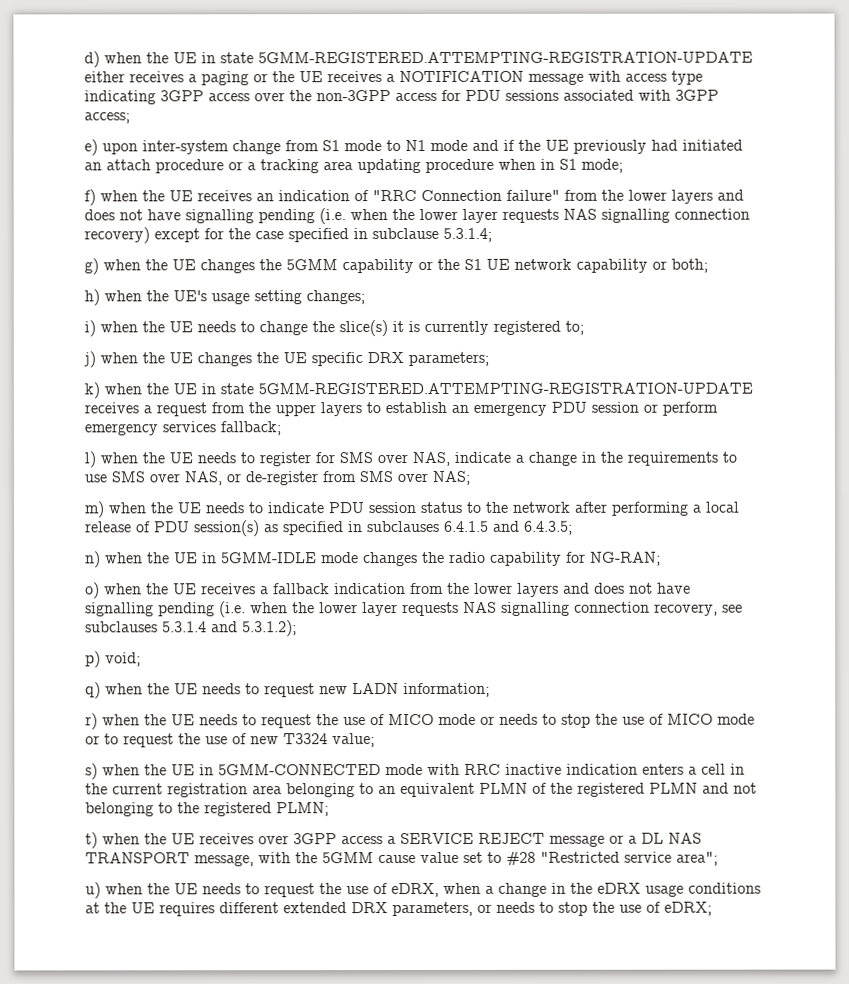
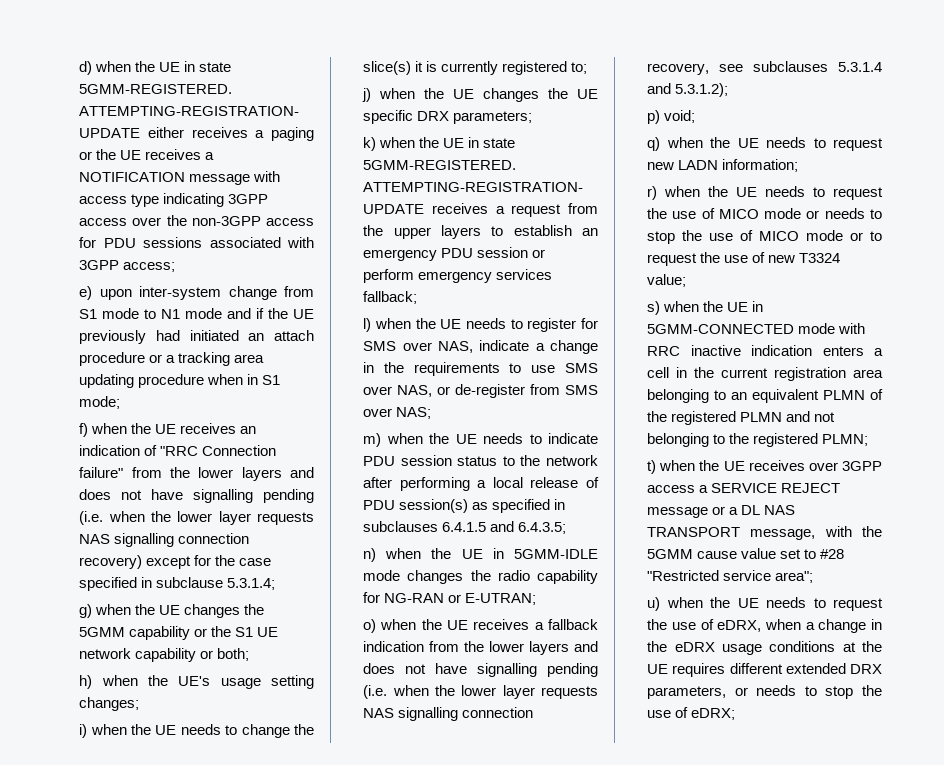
- n) when the UE in 5GMM-IDLE mode changes the radio capability for NG-RAN;
+ n) when the UE in 5GMM-IDLE mode changes the radio capability for NG-RAN or E-UTRAN;

